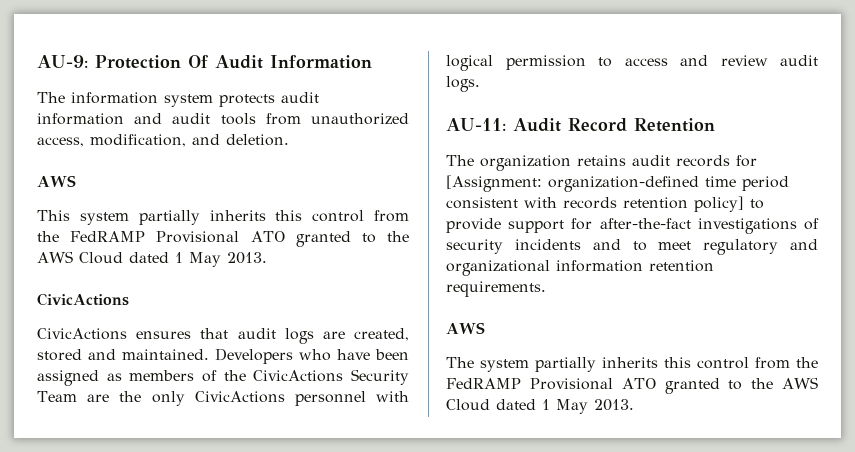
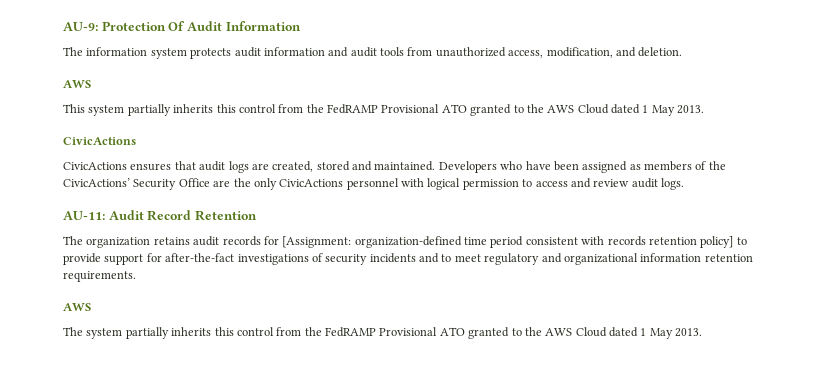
- Developers who have been assigned as members of the CivicActions Security Team are the only CivicActions personnel with logical permission to access and review audit logs.
+ Developers who have been assigned as members of the CivicActions’ Security Office are the only CivicActions personnel with logical permission to access and review audit logs.

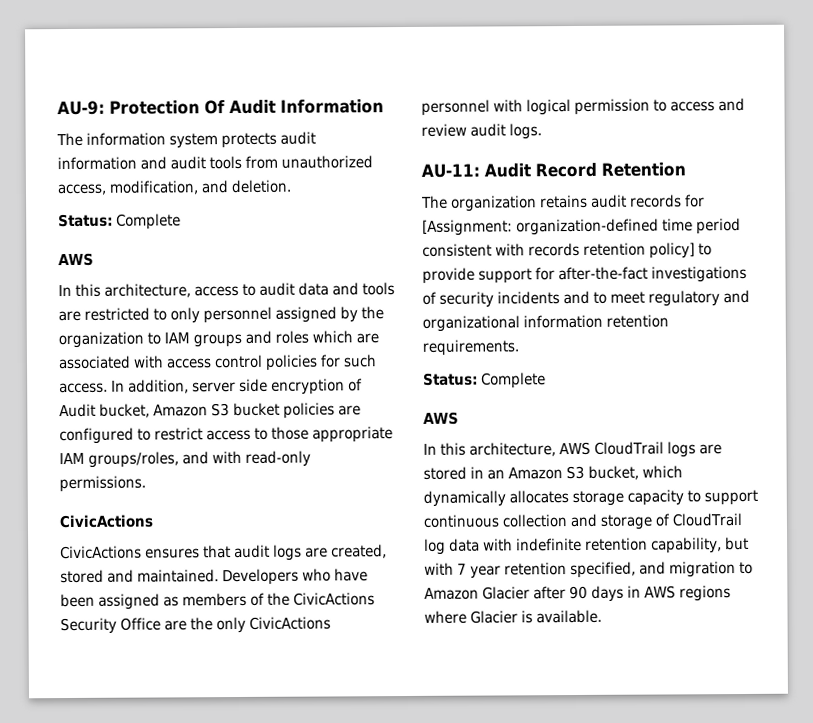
  The information system protects audit information and audit tools from unauthorized access, modification, and deletion.
+ Status: Complete
  AWS
- This system partially inherits this control from the FedRAMP Provisional ATO granted to the AWS Cloud dated 1 May 2013.
+ In this architecture, access to audit data and tools are restricted to only personnel assigned by the organization to IAM groups and roles which are associated with access control policies for such access. In addition, server side encryption of Audit bucket, Amazon S3 bucket policies are configured to restrict access to those appropriate IAM groups/roles, and with read-only permissions.
- Developers who have been assigned as members of the CivicActions’ Security Office are the only CivicActions personnel with logical permission to access and review audit logs.
+ Developers who have been assigned as members of the CivicActions Security Office are the only CivicActions personnel with logical permission to access and review audit logs.
  The organization retains audit records for [Assignment: organization-defined time period consistent with records retention policy] to provide support for after-the-fact investigations of security incidents and to meet regulatory and organizational information retention requirements.
+ Status: Complete
  AWS
- The system partially inherits this control from the FedRAMP Provisional ATO granted to the AWS Cloud dated 1 May 2013.
+ In this architecture, AWS CloudTrail logs are stored in an Amazon S3 bucket, which dynamically allocates storage capacity to support continuous collection and storage of CloudTrail log data with indefinite retention capability, but with 7 year retention specified, and migration to Amazon Glacier after 90 days in AWS regions where Glacier is available.

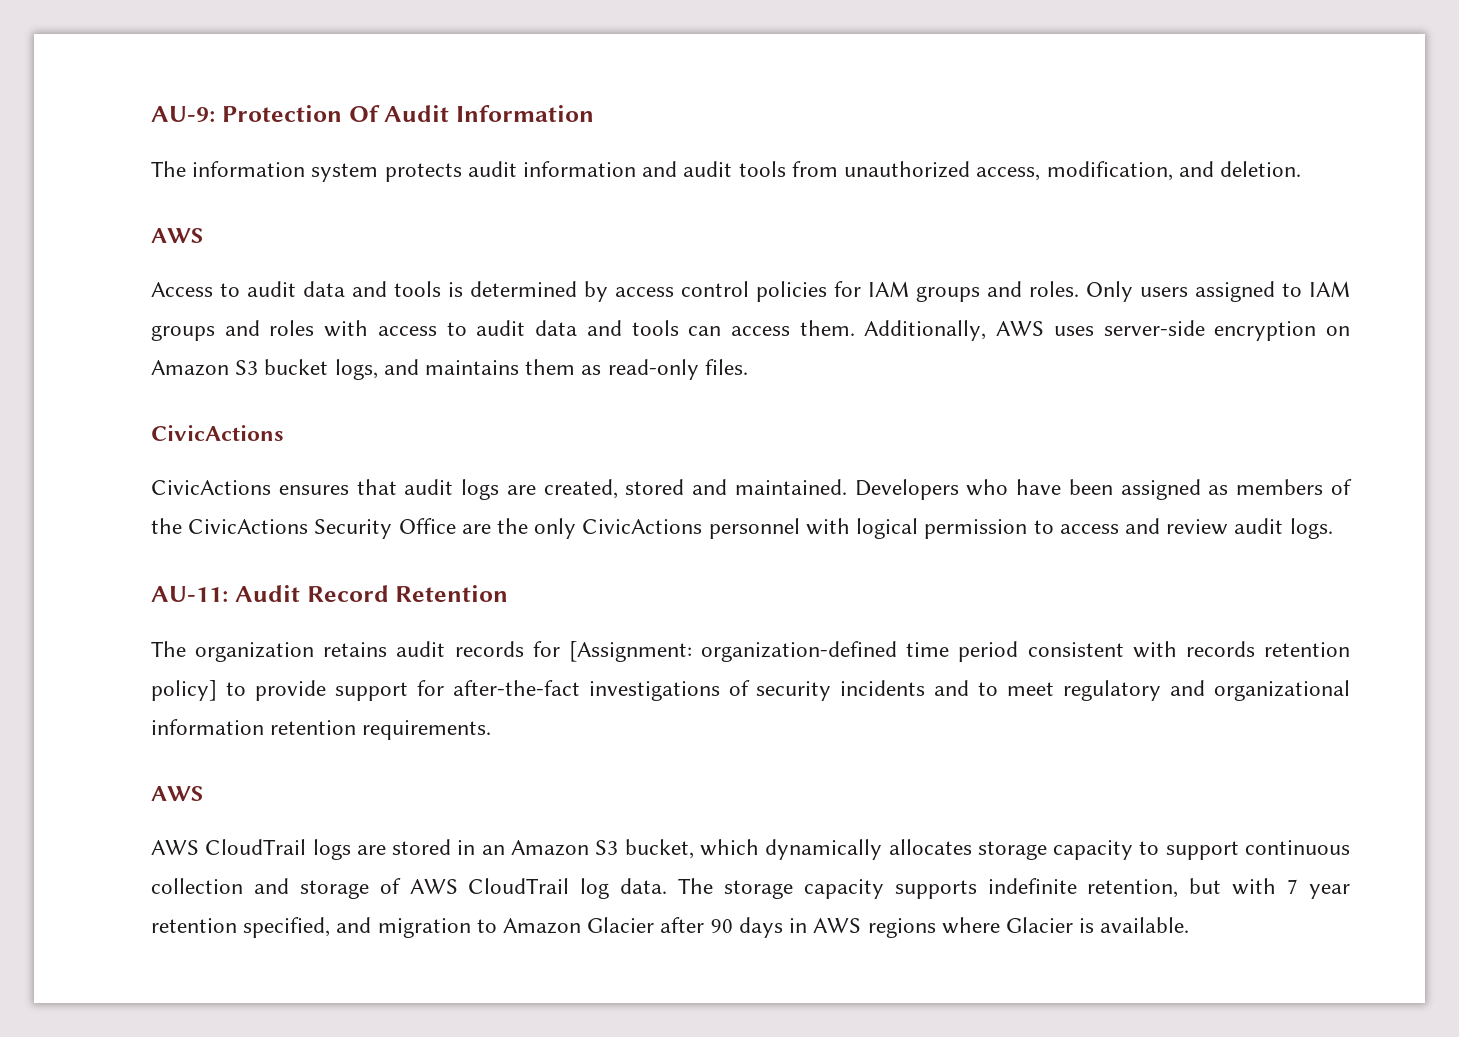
  The information system protects audit information and audit tools from unauthorized access, modification, and deletion.
- Status: Complete
  AWS
- In this architecture, access to audit data and tools are restricted to only personnel assigned by the organization to IAM groups and roles which are associated with access control policies for such access. In addition, server side encryption of Audit bucket, Amazon S3 bucket policies are configured to restrict access to those appropriate IAM groups/roles, and with read-only permissions.
+ Access to audit data and tools is determined by access control policies for IAM groups and roles. Only users assigned to IAM groups and roles with access to audit data and tools can access them. Additionally, AWS uses server-side encryption on Amazon S3 bucket logs, and maintains them as read-only files.
  organization-defined time period consistent with records retention policy] to provide support for after-the-fact investigations of security incidents and to meet regulatory and organizational information retention requirements.
- Status: Complete
  AWS
- In this architecture, AWS CloudTrail logs are stored in an Amazon S3 bucket, which dynamically allocates storage capacity to support continuous collection and storage of CloudTrail log data with indefinite retention capability, but with 7 year retention specified, and migration to Amazon Glacier after 90 days in AWS regions where Glacier is available.
+ AWS CloudTrail logs are stored in an Amazon S3 bucket, which dynamically allocates storage capacity to support continuous collection and storage of AWS CloudTrail log data. The storage capacity supports indefinite retention, but with 7 year retention specified, and migration to Amazon Glacier after 90 days in AWS regions where Glacier is available.

